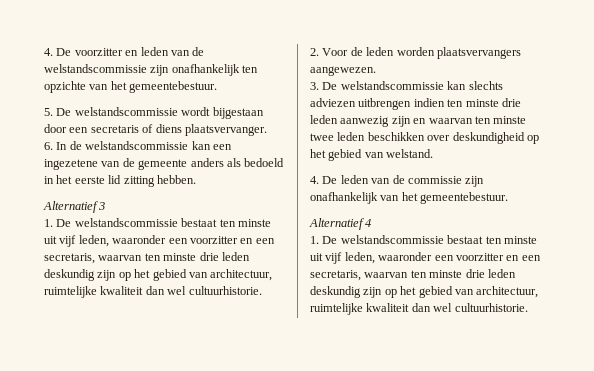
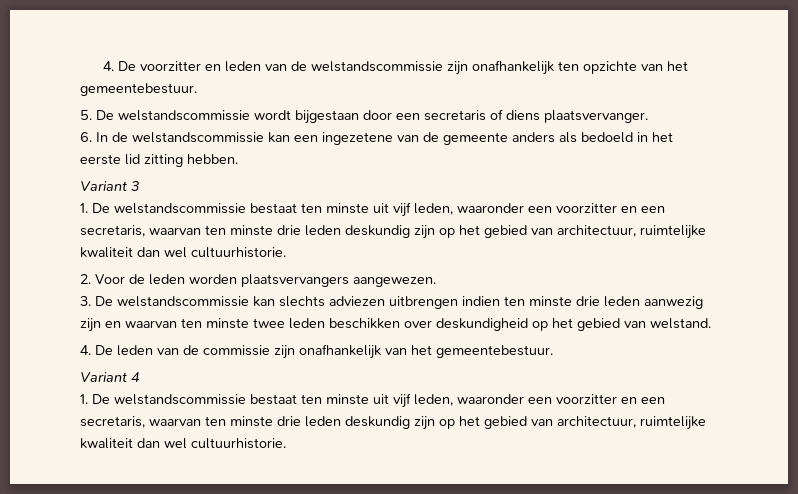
- Alternatief 3
+ Variant 3
- Alternatief 4
+ Variant 4

